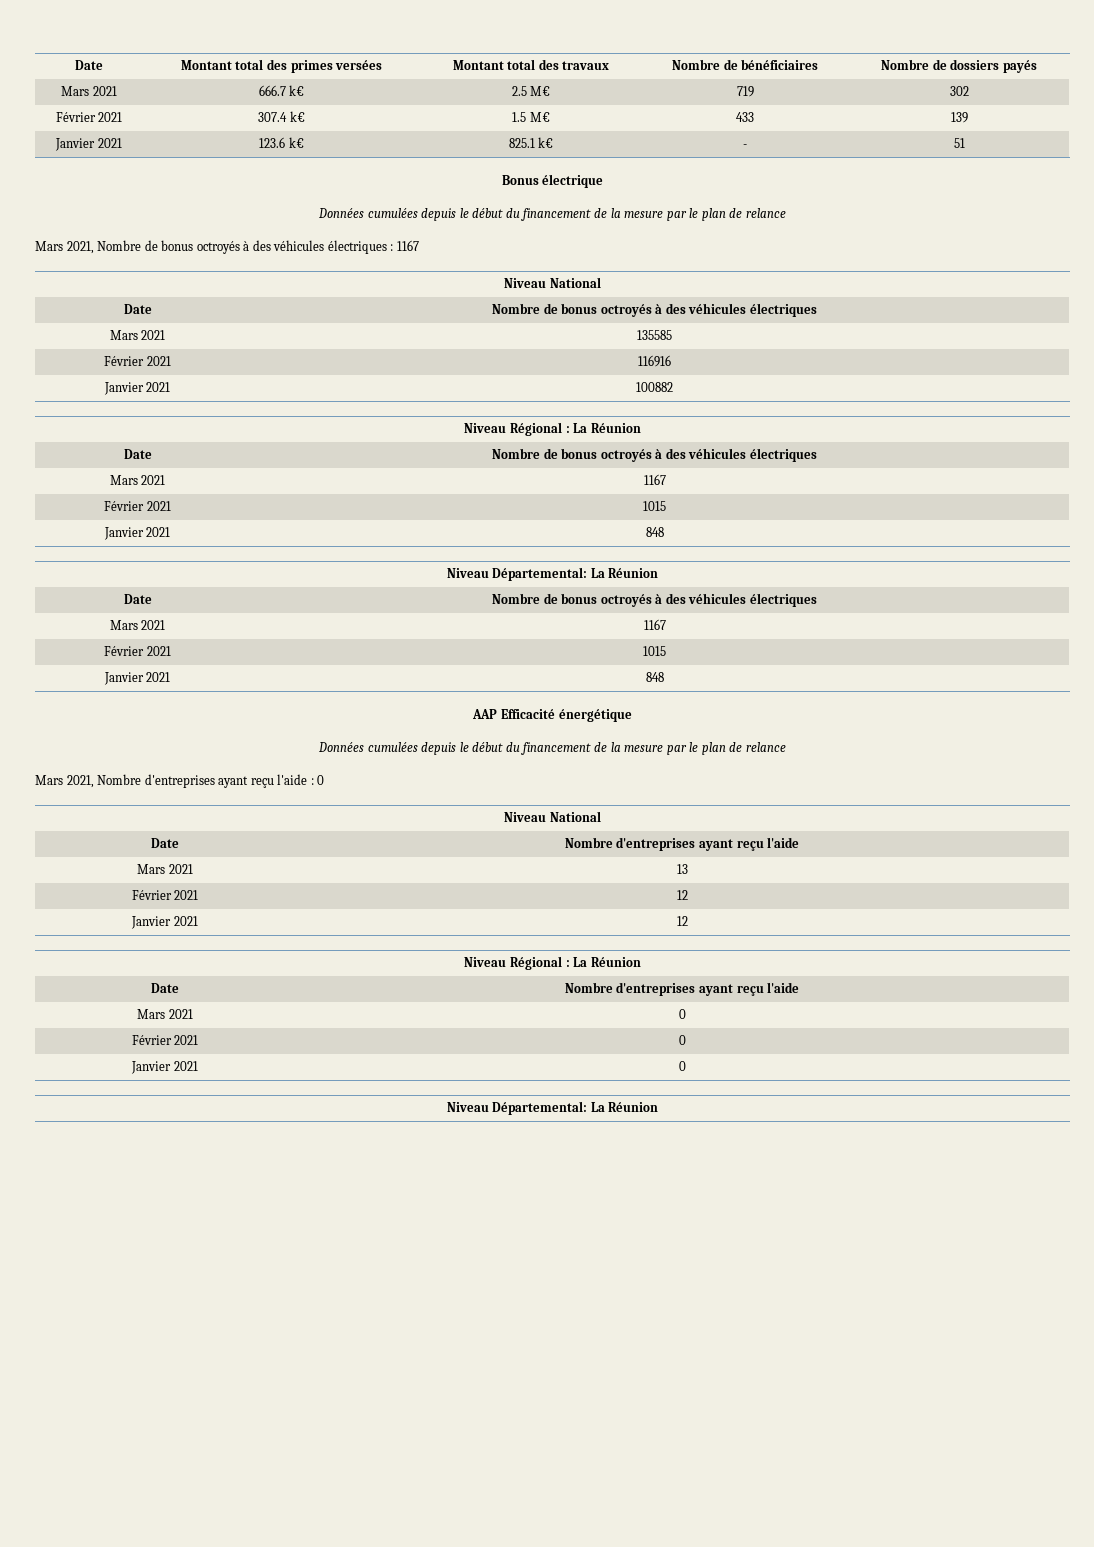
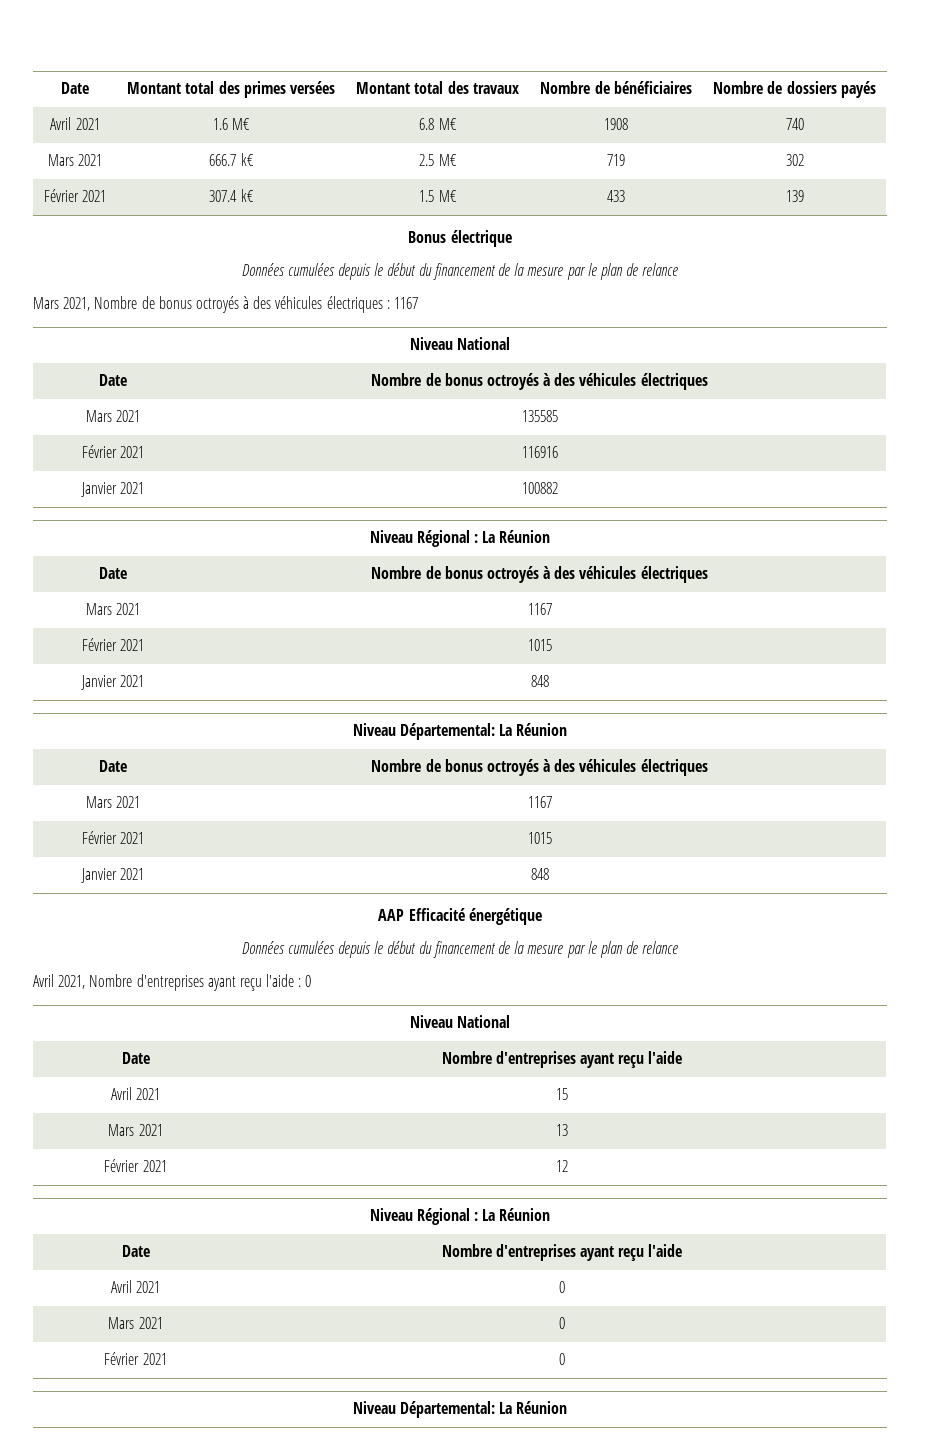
+ Avril 2021 | 1.6 M€ | 6.8 M€ | 1908 | 740
- Janvier 2021 | 123.6 k€ | 825.1 k€ | - | 51
- Mars 2021, Nombre d'entreprises ayant reçu l'aide : 0
+ Avril 2021, Nombre d'entreprises ayant reçu l'aide : 0
+ Avril 2021 | 15
- Janvier 2021 | 12
+ Avril 2021 | 0
- Janvier 2021 | 0

